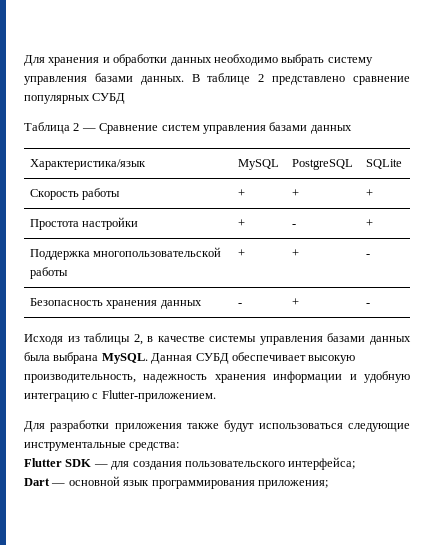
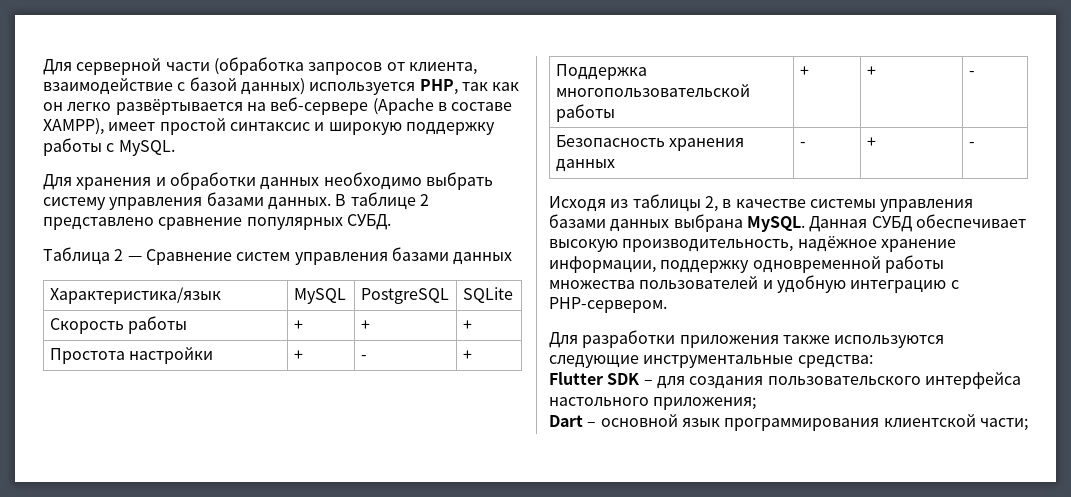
+ Для серверной части (обработка запросов от клиента, взаимодействие с базой данных) используется PHP, так как он легко развёртывается на веб-сервере (Apache в составе XAMPP), имеет простой синтаксис и широкую поддержку работы с MySQL.
- В таблице 2 представлено сравнение популярных СУБД
+ В таблице 2 представлено сравнение популярных СУБД.
- Исходя из таблицы 2, в качестве системы управления базами данных была выбрана MySQL.
+ Исходя из таблицы 2, в качестве системы управления базами данных выбрана MySQL.
- Данная СУБД обеспечивает высокую производительность, надежность хранения информации и удобную интеграцию с Flutter-приложением.
+ Данная СУБД обеспечивает высокую производительность, надёжное хранение информации, поддержку одновременной работы множества пользователей и удобную интеграцию с PHP-сервером.
- Для разработки приложения также будут использоваться следующие инструментальные средства:
+ Для разработки приложения также используются следующие инструментальные средства:
- Flutter SDK — для создания пользовательского интерфейса;
+ Flutter SDK – для создания пользовательского интерфейса настольного приложения;
- Dart — основной язык программирования приложения;
+ Dart – основной язык программирования клиентской части;

